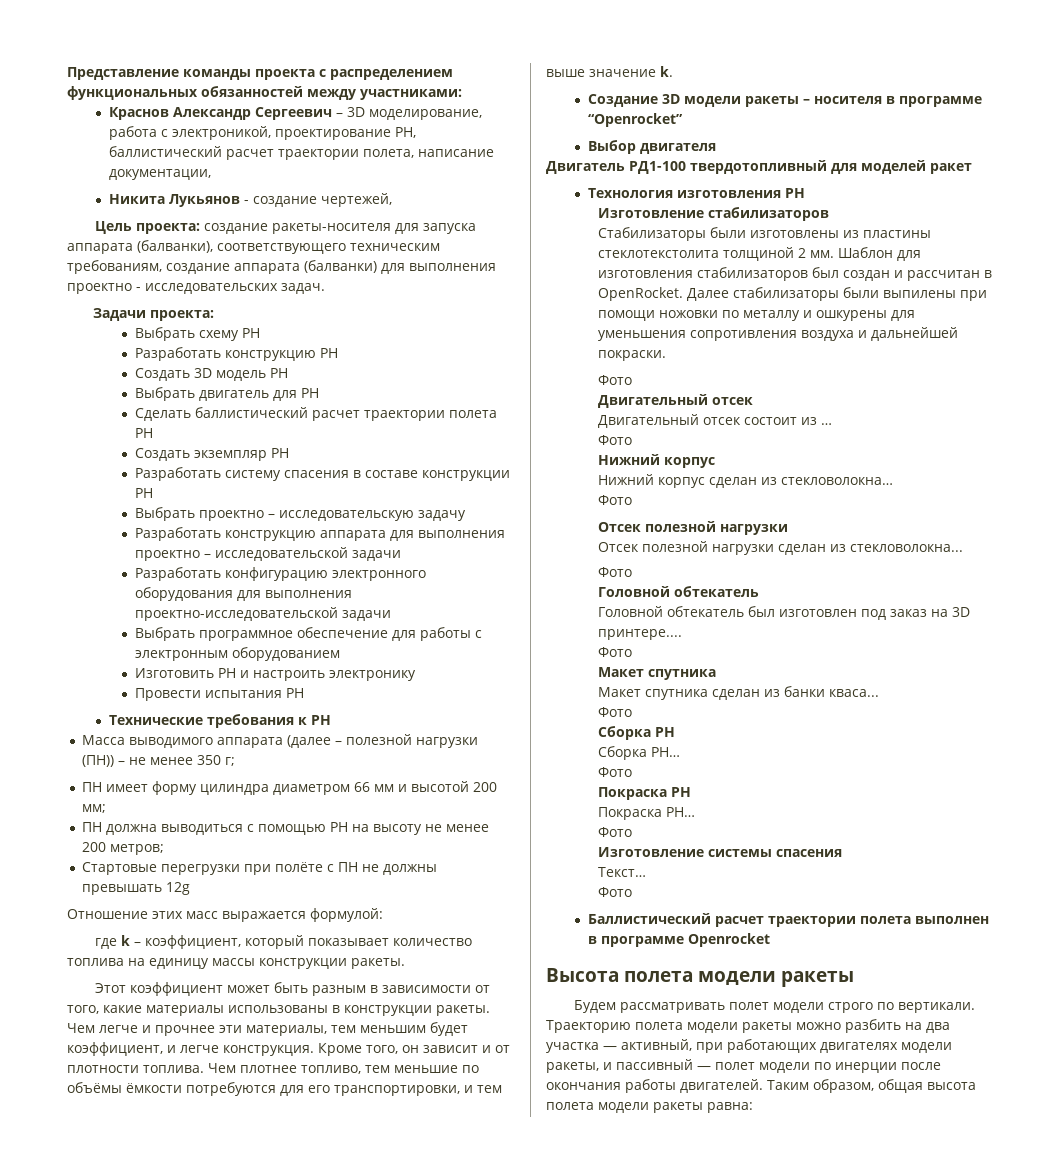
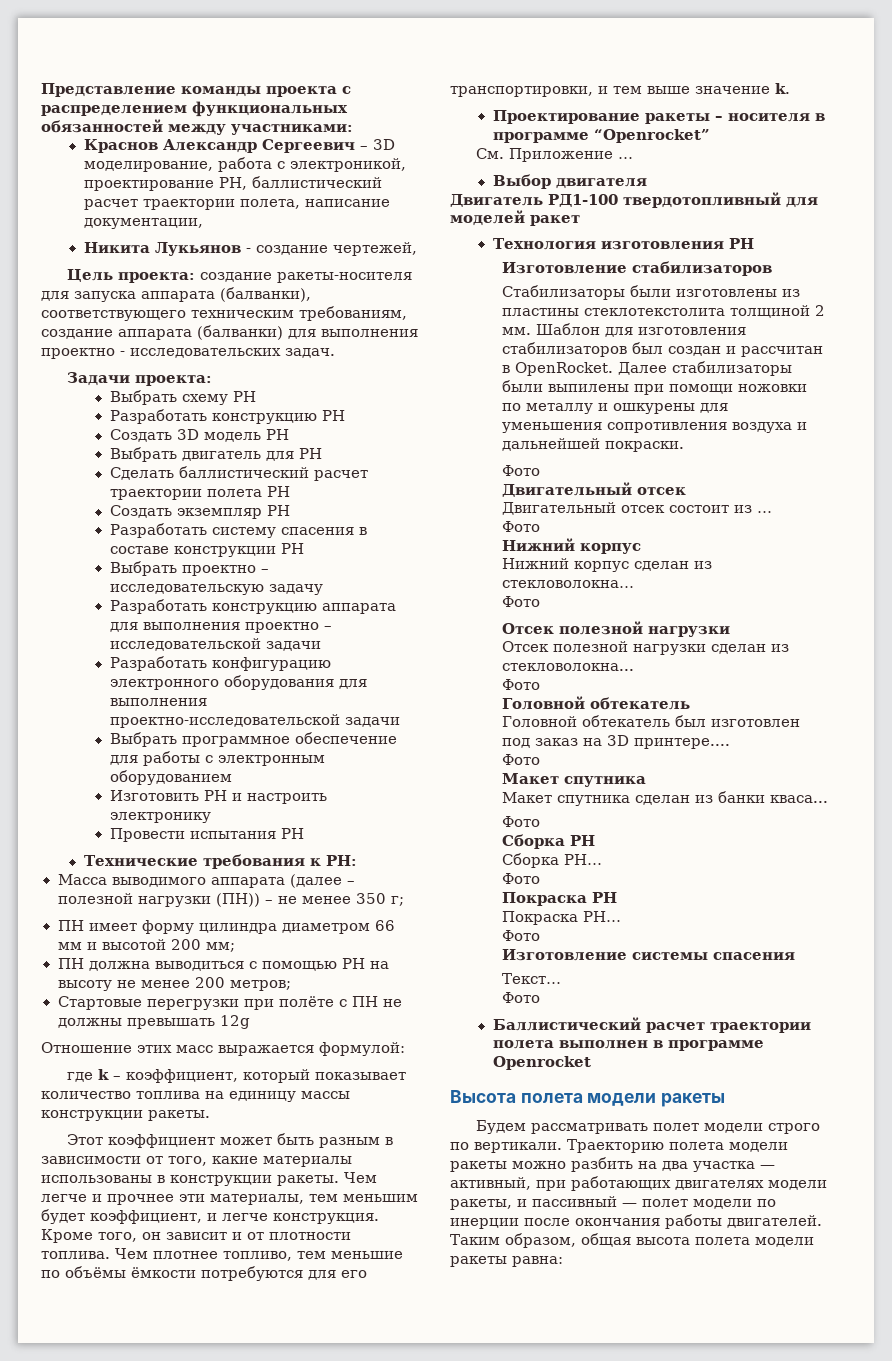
- Технические требования к РН
+ Технические требования к РН:
- Создание 3D модели ракеты – носителя в программе “Openrocket”
+ Проектирование ракеты – носителя в программе “Openrocket”
+ См. Приложение …

